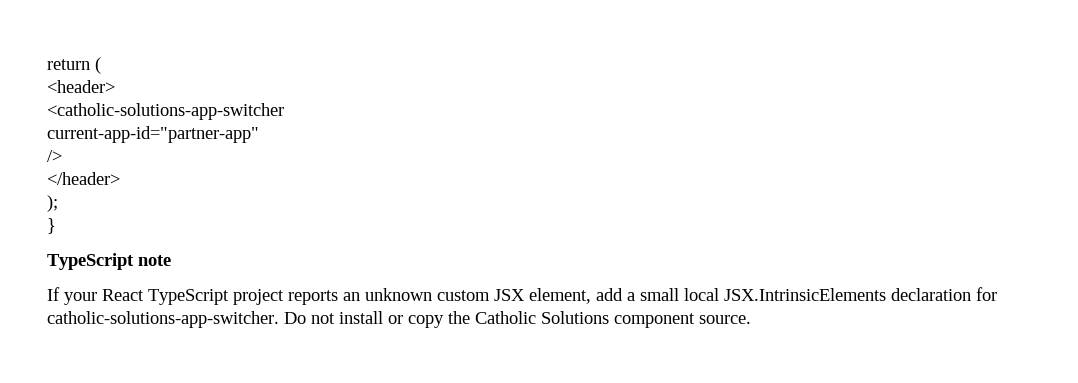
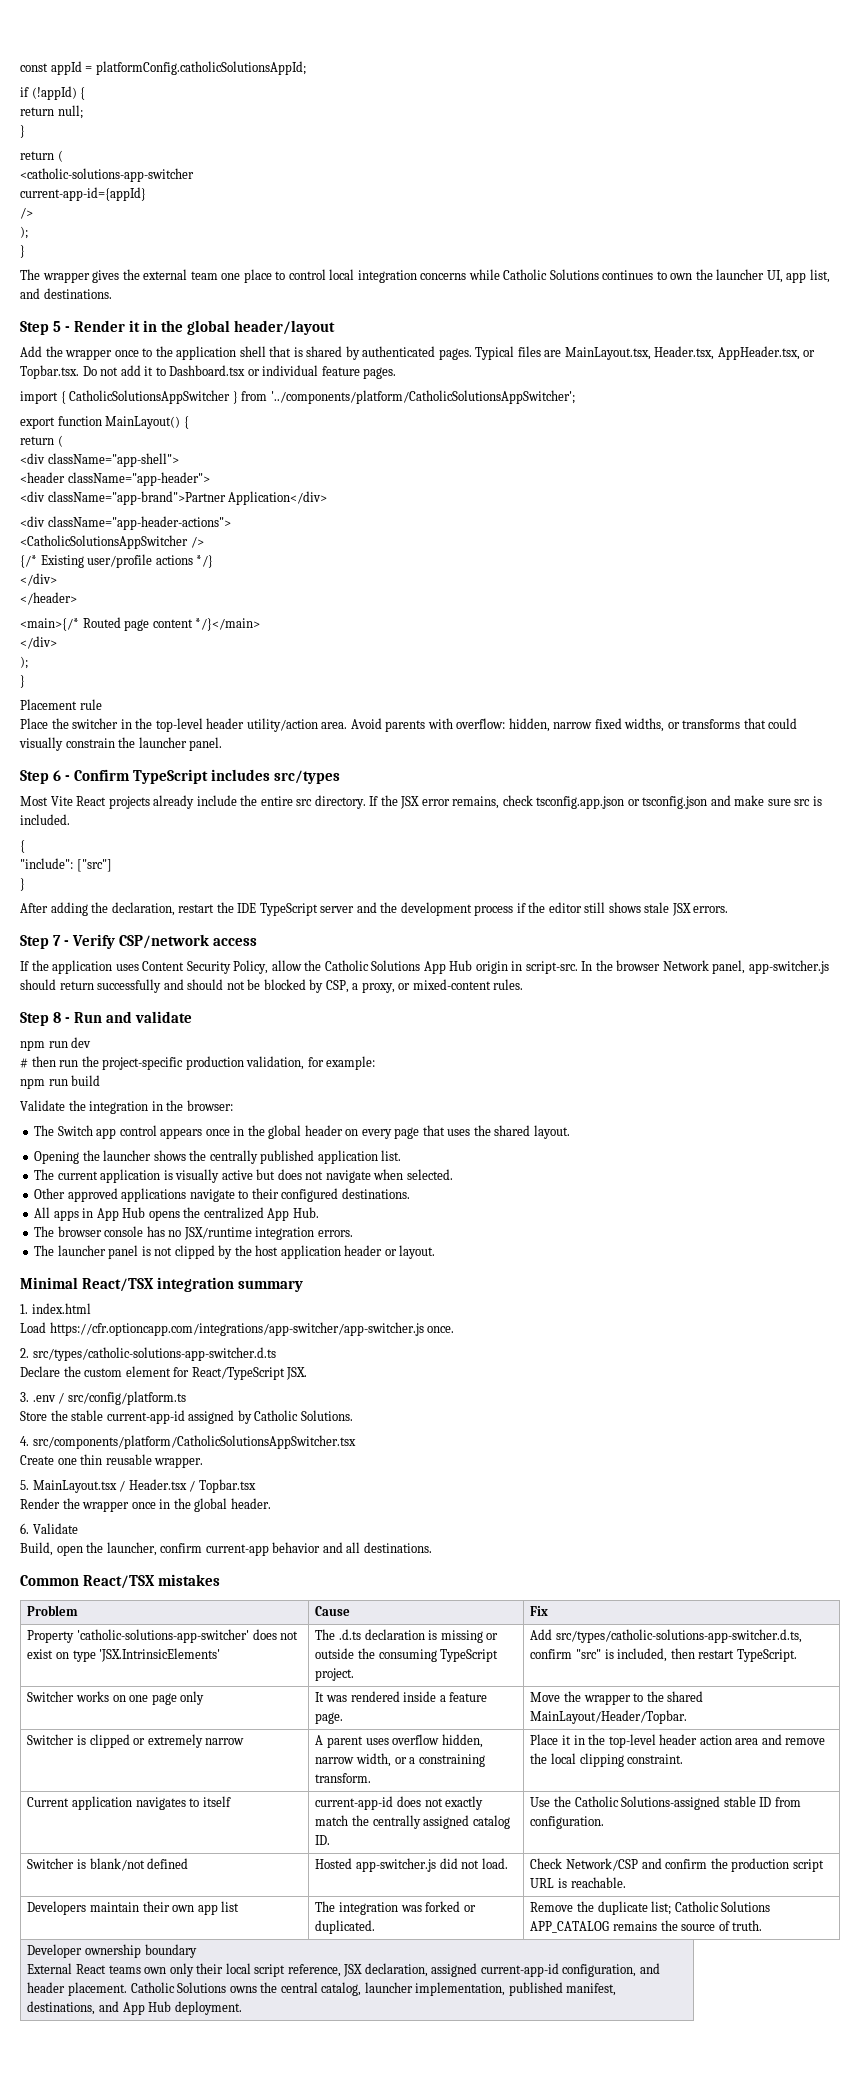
+ const appId = platformConfig.catholicSolutionsAppId;
+ if (!appId) {
+ return null;
+ }
  return (
- <header>
- current-app-id="partner-app"
+ current-app-id={appId}
  />
- </header>
  );
  }
- TypeScript note
- If your React TypeScript project reports an unknown custom JSX element, add a small local JSX.IntrinsicElements declaration for catholic-solutions-app-switcher. Do not install or copy the Catholic Solutions component source.
+ The wrapper gives the external team one place to control local integration concerns while Catholic Solutions continues to own the launcher UI, app list, and destinations.
+ Step 5 - Render it in the global header/layout
+ Add the wrapper once to the application shell that is shared by authenticated pages. Typical files are MainLayout.tsx, Header.tsx, AppHeader.tsx, or Topbar.tsx. Do not add it to Dashboard.tsx or individual feature pages.
+ import { CatholicSolutionsAppSwitcher } from '../components/platform/CatholicSolutionsAppSwitcher';
+ export function MainLayout() {
+ return (
+ <div className="app-shell">
+ <header className="app-header">
+ <div className="app-brand">Partner Application</div>
+ <div className="app-header-actions">
+ <CatholicSolutionsAppSwitcher />
+ {/* Existing user/profile actions */}
+ </div>
+ </header>
+ <main>{/* Routed page content */}</main>
+ </div>
+ );
+ }
+ Placement rule
+ Place the switcher in the top-level header utility/action area. Avoid parents with overflow: hidden, narrow fixed widths, or transforms that could visually constrain the launcher panel.
+ Step 6 - Confirm TypeScript includes src/types
+ Most Vite React projects already include the entire src directory. If the JSX error remains, check tsconfig.app.json or tsconfig.json and make sure src is included.
+ {
+ "include": ["src"]
+ }
+ After adding the declaration, restart the IDE TypeScript server and the development process if the editor still shows stale JSX errors.
+ Step 7 - Verify CSP/network access
+ If the application uses Content Security Policy, allow the Catholic Solutions App Hub origin in script-src. In the browser Network panel, app-switcher.js should return successfully and should not be blocked by CSP, a proxy, or mixed-content rules.
+ Step 8 - Run and validate
+ npm run dev
+ # then run the project-specific production validation, for example:
+ npm run build
+ Validate the integration in the browser:
+ The Switch app control appears once in the global header on every page that uses the shared layout.
+ Opening the launcher shows the centrally published application list.
+ The current application is visually active but does not navigate when selected.
+ Other approved applications navigate to their configured destinations.
+ All apps in App Hub opens the centralized App Hub.
+ The browser console has no JSX/runtime integration errors.
+ The launcher panel is not clipped by the host application header or layout.
+ Minimal React/TSX integration summary
+ 1. index.html
+ Load https://cfr.optioncapp.com/integrations/app-switcher/app-switcher.js once.
+ 2. src/types/catholic-solutions-app-switcher.d.ts
+ Declare the custom element for React/TypeScript JSX.
+ 3. .env / src/config/platform.ts
+ Store the stable current-app-id assigned by Catholic Solutions.
+ 4. src/components/platform/CatholicSolutionsAppSwitcher.tsx
+ Create one thin reusable wrapper.
+ 5. MainLayout.tsx / Header.tsx / Topbar.tsx
+ Render the wrapper once in the global header.
+ 6. Validate
+ Build, open the launcher, confirm current-app behavior and all destinations.
+ Common React/TSX mistakes
+ Problem | Cause | Fix
+ Property 'catholic-solutions-app-switcher' does not exist on type 'JSX.IntrinsicElements' | The .d.ts declaration is missing or outside the consuming TypeScript project. | Add src/types/catholic-solutions-app-switcher.d.ts, confirm "src" is included, then restart TypeScript.
+ Switcher works on one page only | It was rendered inside a feature page. | Move the wrapper to the shared MainLayout/Header/Topbar.
+ Switcher is clipped or extremely narrow | A parent uses overflow hidden, narrow width, or a constraining transform. | Place it in the top-level header action area and remove the local clipping constraint.
+ Current application navigates to itself | current-app-id does not exactly match the centrally assigned catalog ID. | Use the Catholic Solutions-assigned stable ID from configuration.
+ Switcher is blank/not defined | Hosted app-switcher.js did not load. | Check Network/CSP and confirm the production script URL is reachable.
+ Developers maintain their own app list | The integration was forked or duplicated. | Remove the duplicate list; Catholic Solutions APP_CATALOG remains the source of truth.
+ Developer ownership boundary
+ External React teams own only their local script reference, JSX declaration, assigned current-app-id configuration, and header placement. Catholic Solutions owns the central catalog, launcher implementation, published manifest, destinations, and App Hub deployment.

